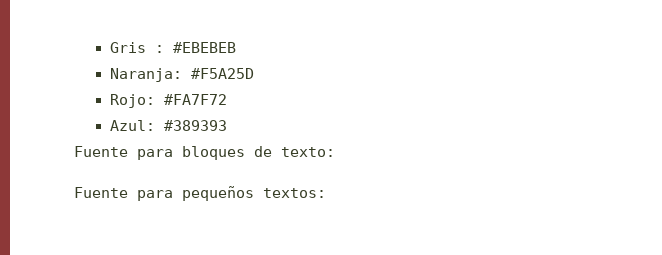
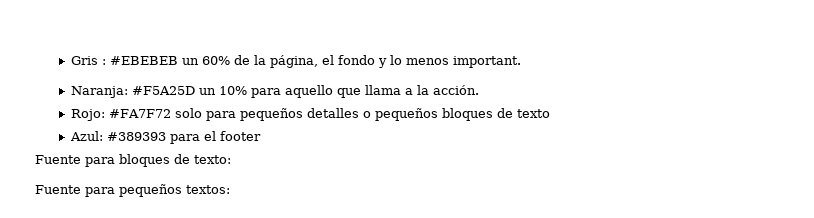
- Gris : #EBEBEB
- Naranja: #F5A25D
- Rojo: #FA7F72
+ Gris : #EBEBEB un 60% de la página, el fondo y lo menos important.
+ Naranja: #F5A25D un 10% para aquello que llama a la acción.
+ Rojo: #FA7F72 solo para pequeños detalles o pequeños bloques de texto
- Azul: #389393
+ Azul: #389393 para el footer

